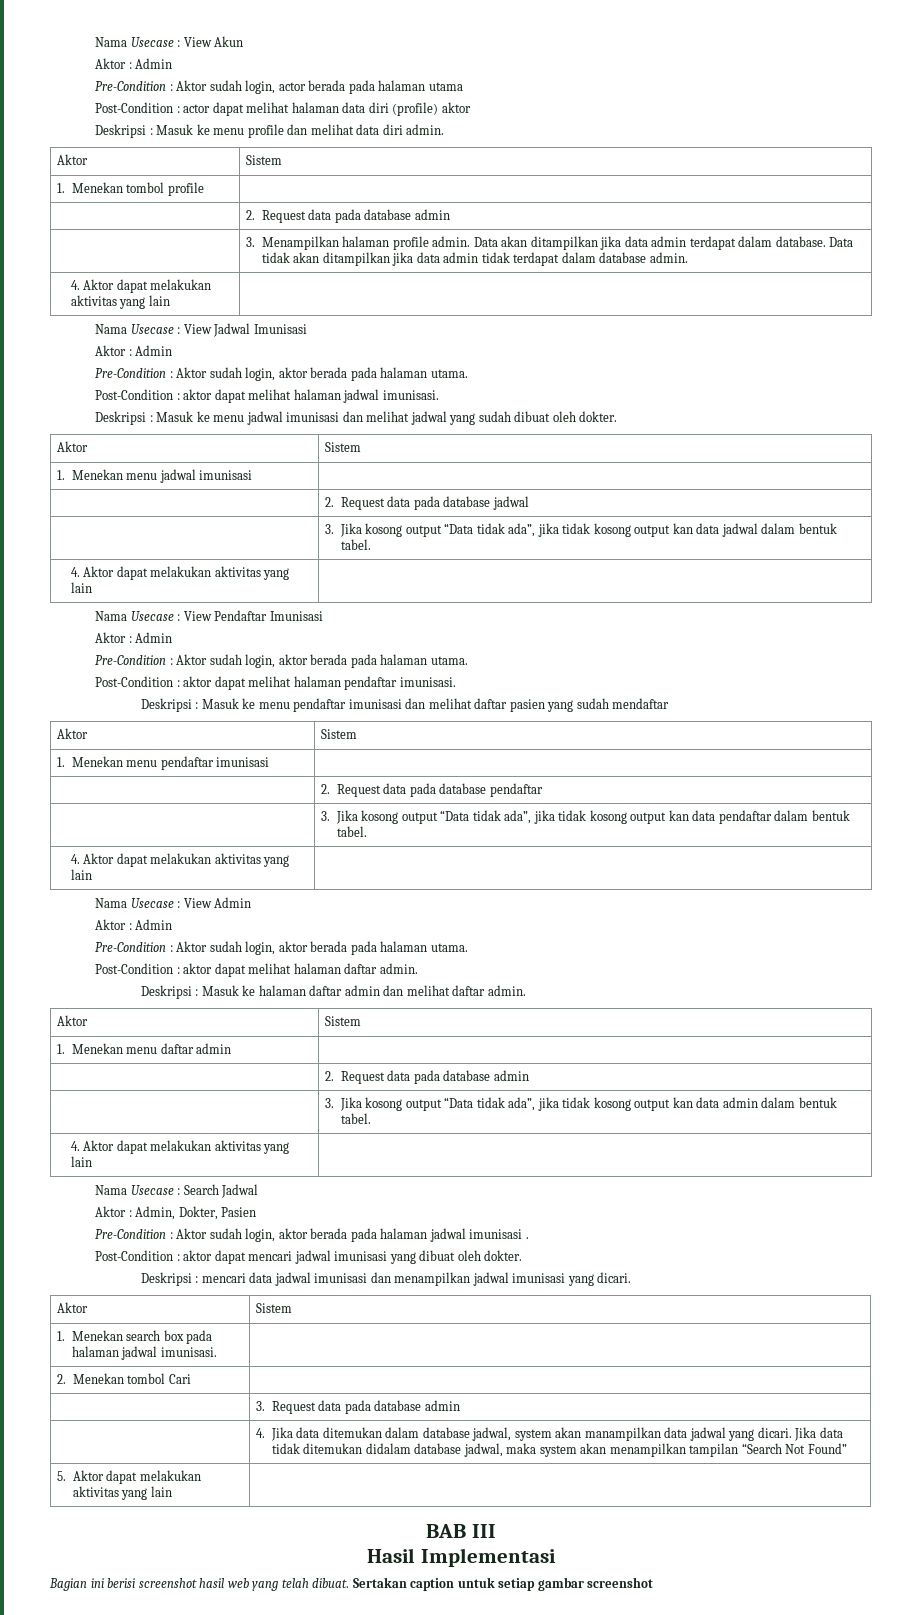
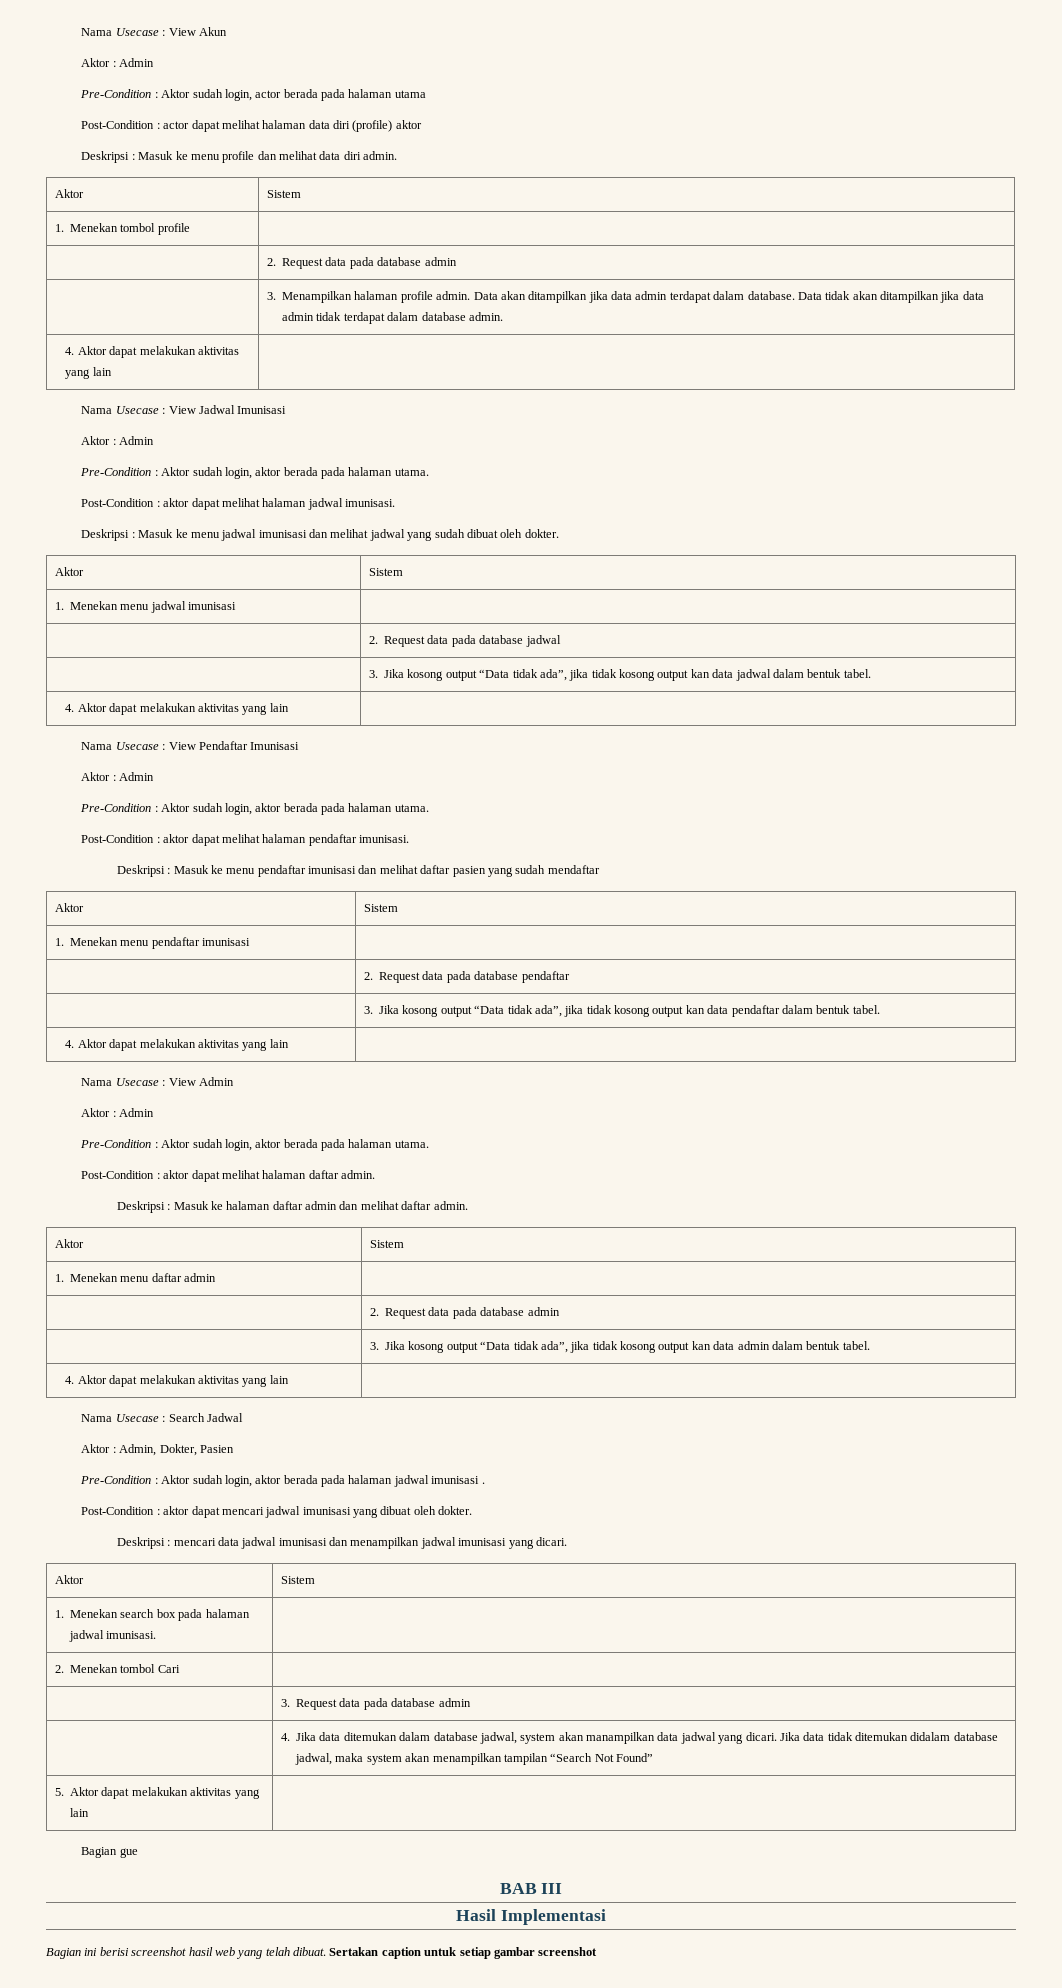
+ Bagian gue

